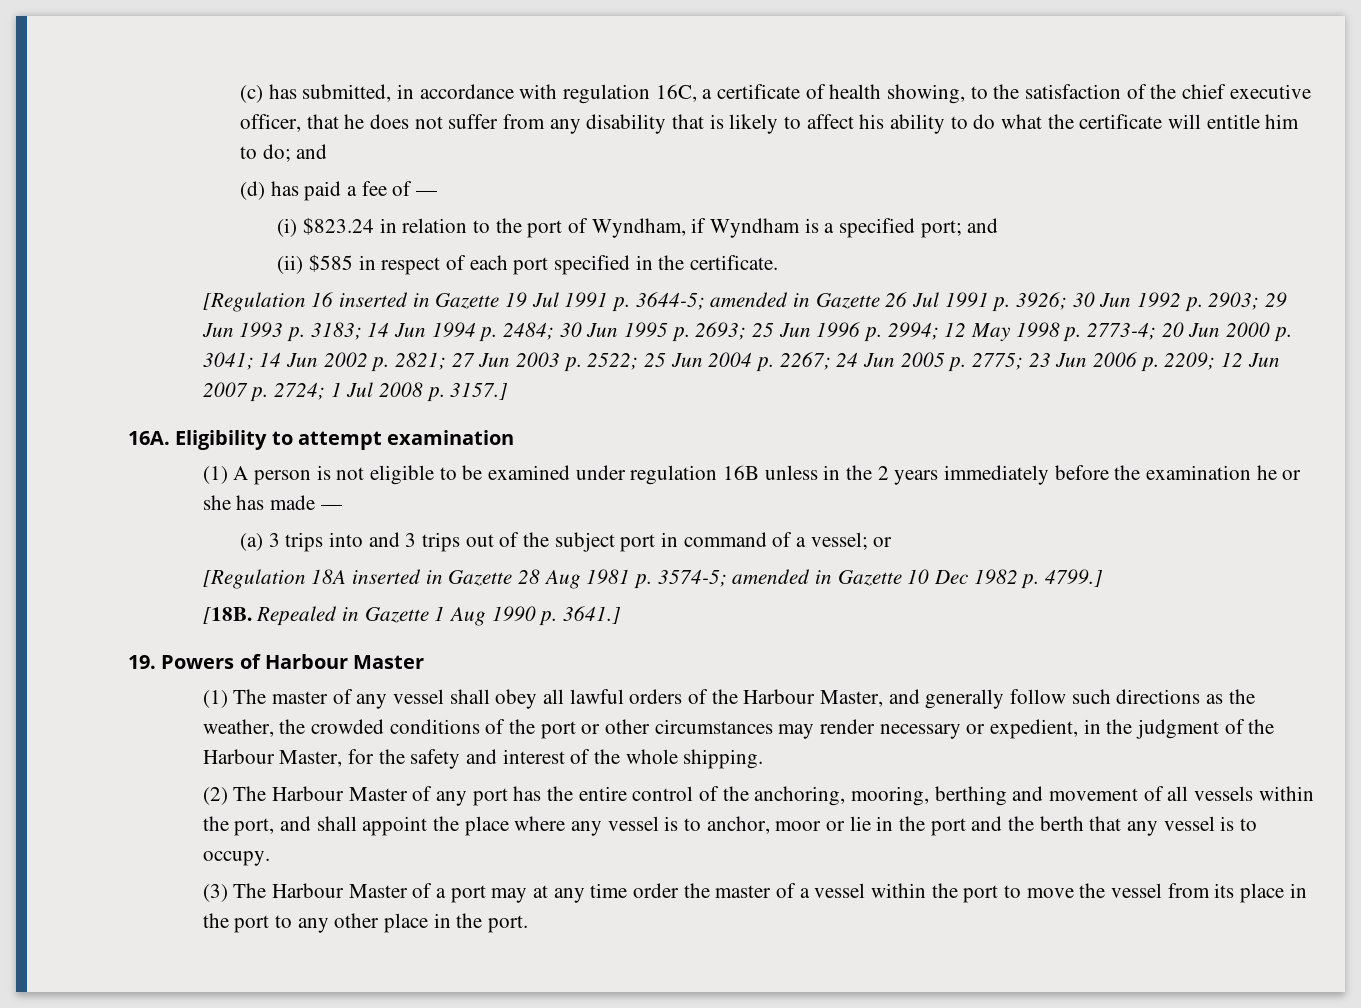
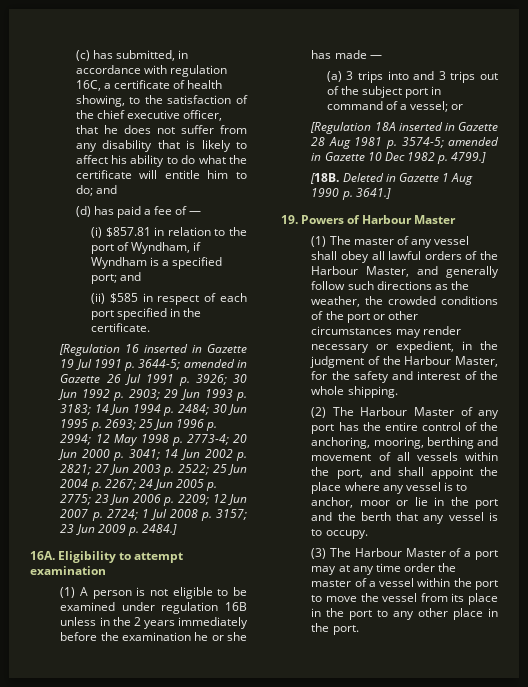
- (i) $823.24 in relation to the port of Wyndham, if Wyndham is a specified port; and
+ (i) $857.81 in relation to the port of Wyndham, if Wyndham is a specified port; and
- 1 Jul 2008 p. 3157.]
+ 1 Jul 2008 p. 3157; 23 Jun 2009 p. 2484.]
- Repealed in Gazette 1 Aug 1990 p. 3641.]
+ Deleted in Gazette 1 Aug 1990 p. 3641.]

